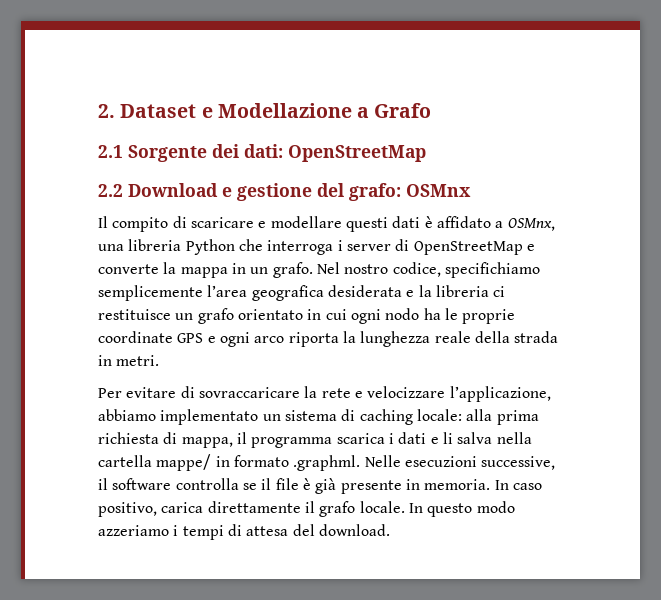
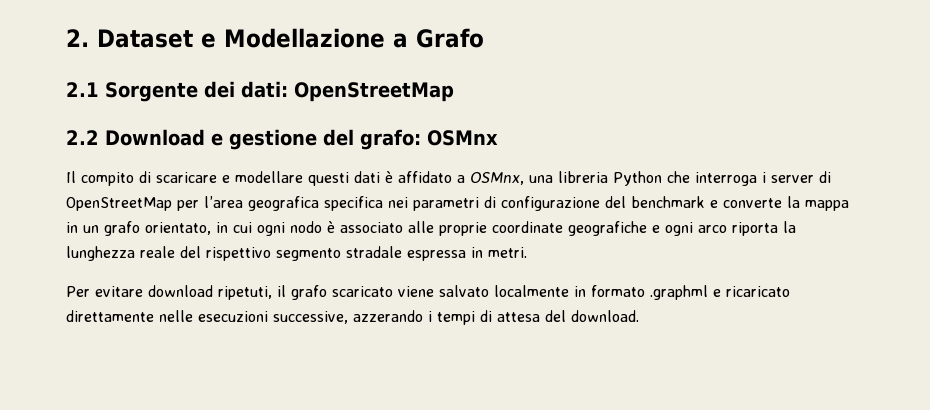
- Il compito di scaricare e modellare questi dati è affidato a OSMnx, una libreria Python che interroga i server di OpenStreetMap e converte la mappa in un grafo. Nel nostro codice, specifichiamo semplicemente l’area geografica desiderata e la libreria ci restituisce un grafo orientato in cui ogni nodo ha le proprie coordinate GPS e ogni arco riporta la lunghezza reale della strada in metri.
+ Il compito di scaricare e modellare questi dati è affidato a OSMnx, una libreria Python che interroga i server di OpenStreetMap per l’area geografica specifica nei parametri di configurazione del benchmark e converte la mappa in un grafo orientato, in cui ogni nodo è associato alle proprie coordinate geografiche e ogni arco riporta la lunghezza reale del rispettivo segmento stradale espressa in metri.
- Per evitare di sovraccaricare la rete e velocizzare l’applicazione, abbiamo implementato un sistema di caching locale: alla prima richiesta di mappa, il programma scarica i dati e li salva nella cartella mappe/ in formato .graphml. Nelle esecuzioni successive, il software controlla se il file è già presente in memoria. In caso positivo, carica direttamente il grafo locale. In questo modo azzeriamo i tempi di attesa del download.
+ Per evitare download ripetuti, il grafo scaricato viene salvato localmente in formato .graphml e ricaricato direttamente nelle esecuzioni successive, azzerando i tempi di attesa del download.

